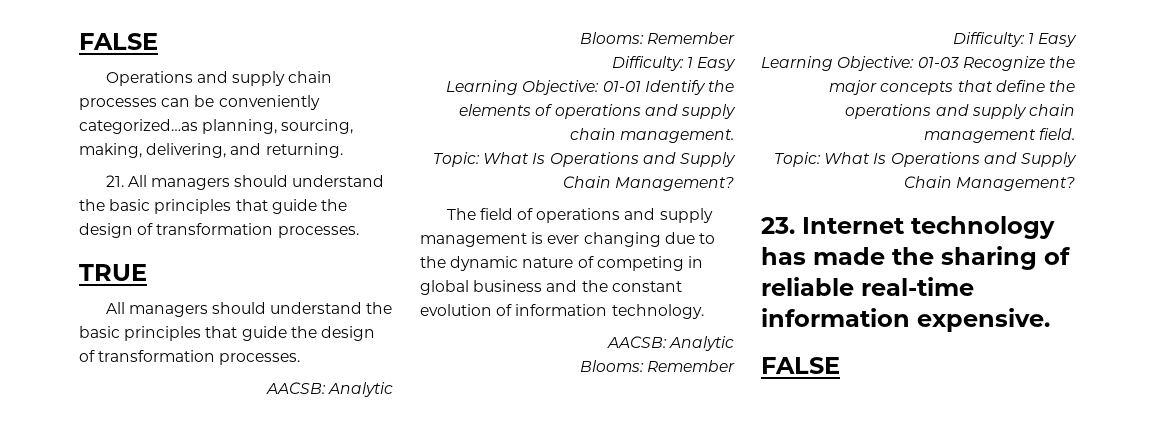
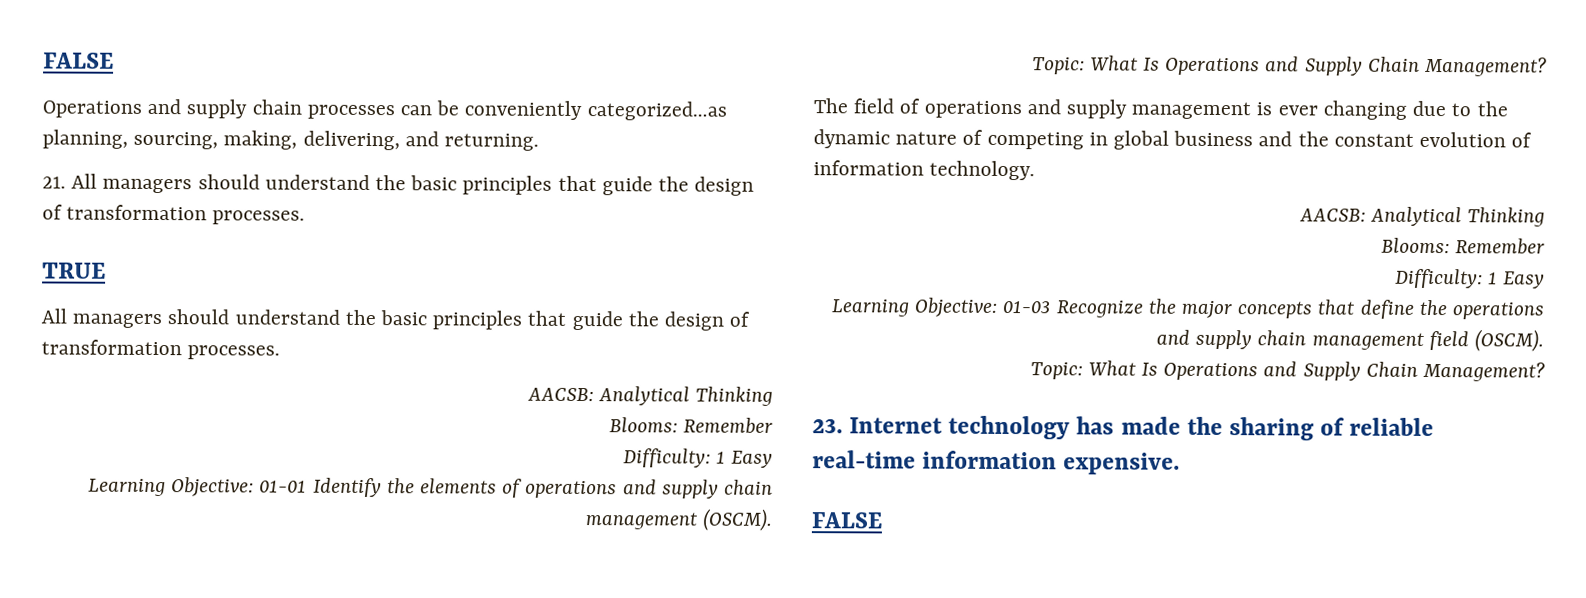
  TRUE
  All managers should understand the basic principles that guide the design of transformation processes.
- AACSB: Analytic
+ AACSB: Analytical Thinking
- Learning Objective: 01-01 Identify the elements of operations and supply chain management.
+ Learning Objective: 01-01 Identify the elements of operations and supply chain management (OSCM).
  The field of operations and supply management is ever changing due to the dynamic nature of competing in global business and the constant evolution of information technology.
- AACSB: Analytic
+ AACSB: Analytical Thinking
- Learning Objective: 01-03 Recognize the major concepts that define the operations and supply chain management field.
+ Learning Objective: 01-03 Recognize the major concepts that define the operations and supply chain management field (OSCM).

